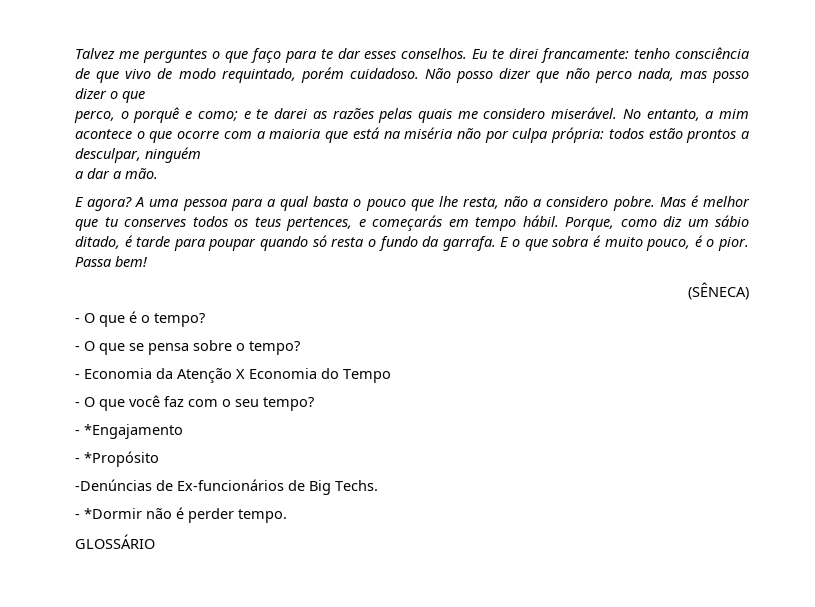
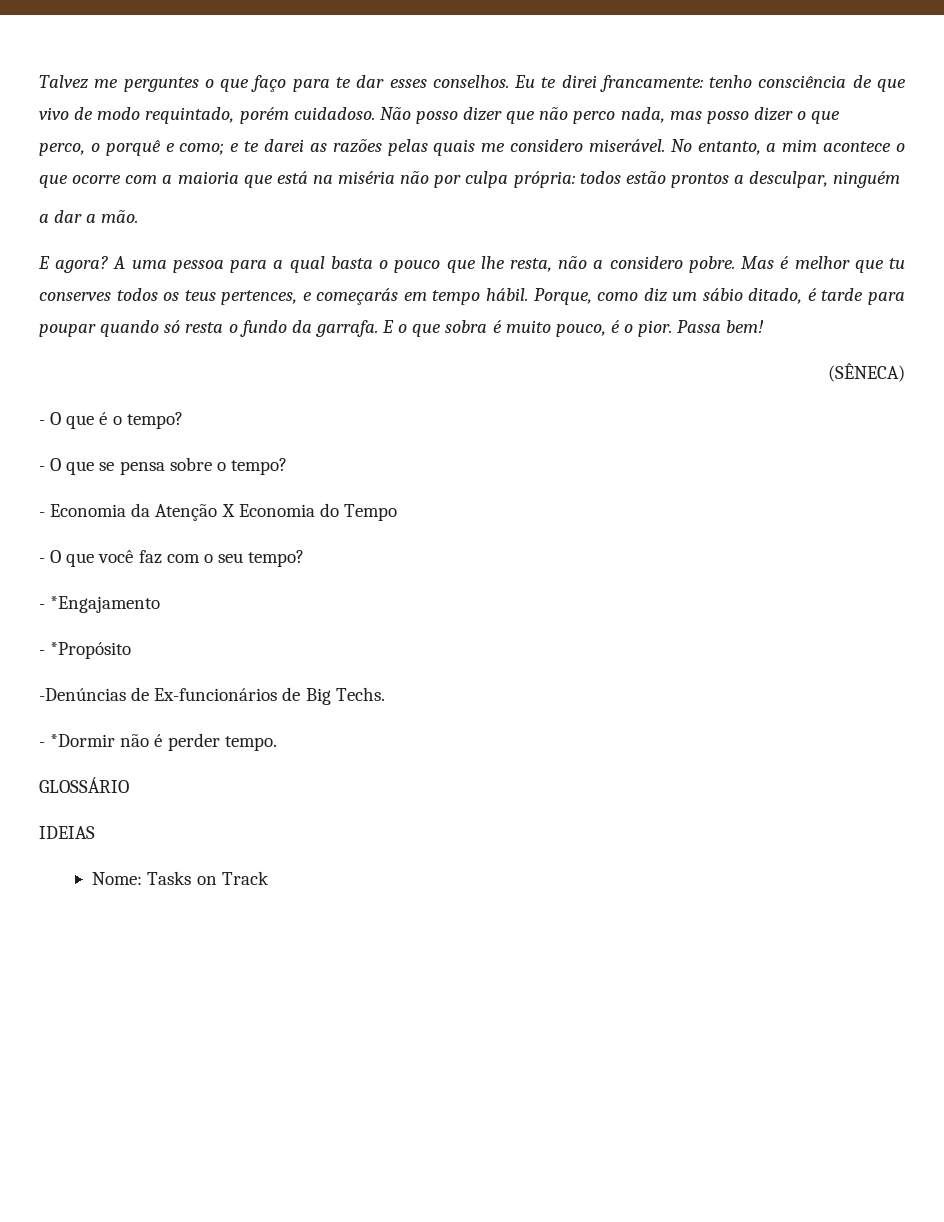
+ IDEIAS
+ Nome: Tasks on Track

